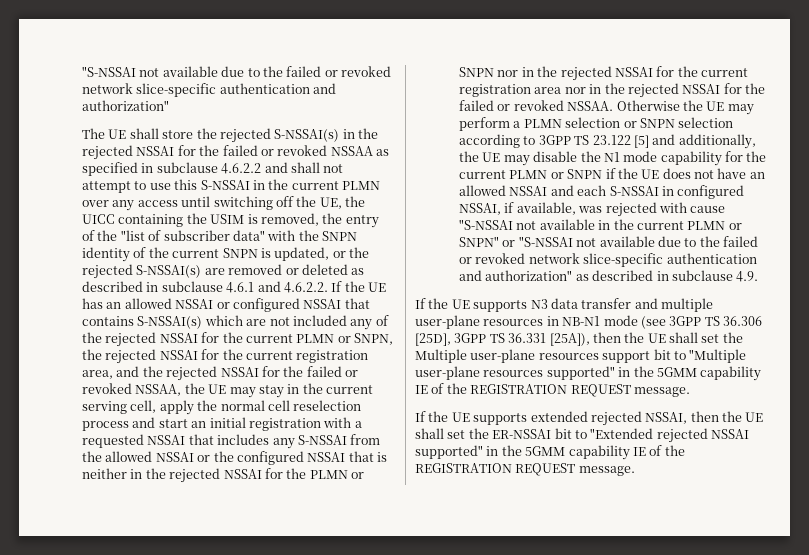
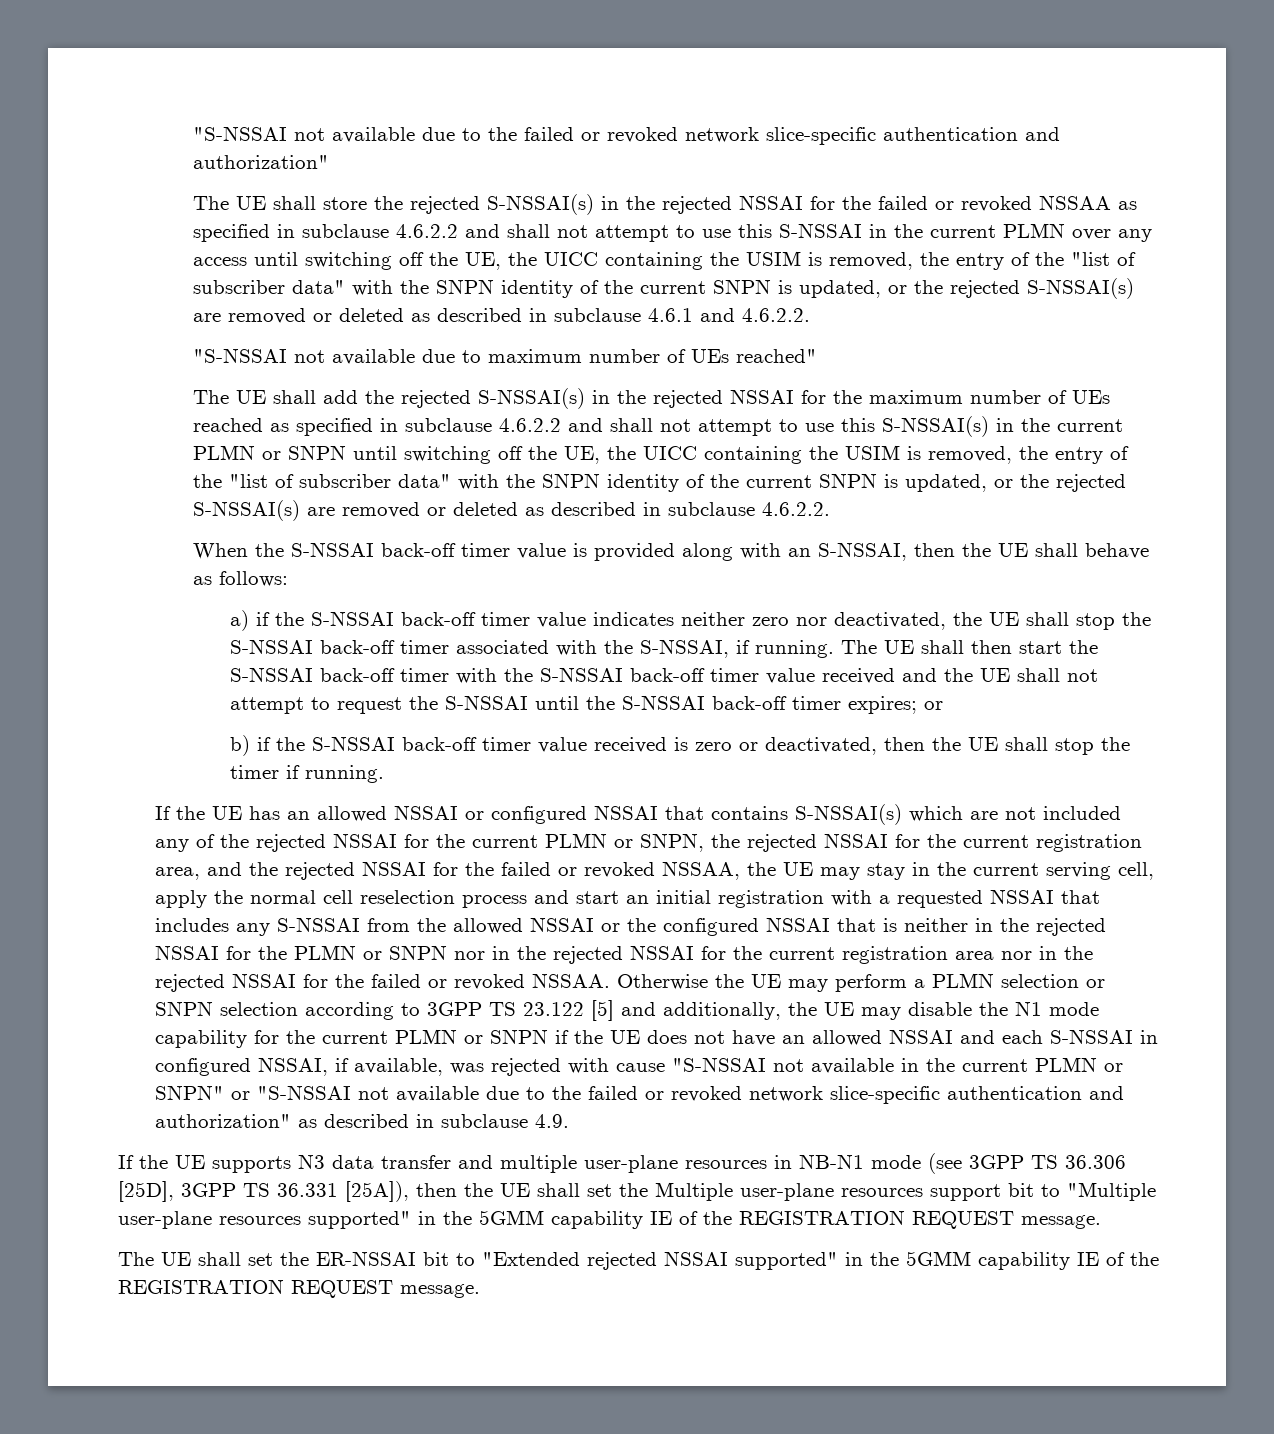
- The UE shall store the rejected S-NSSAI(s) in the rejected NSSAI for the failed or revoked NSSAA as specified in subclause 4.6.2.2 and shall not attempt to use this S-NSSAI in the current PLMN over any access until switching off the UE, the UICC containing the USIM is removed, the entry of the "list of subscriber data" with the SNPN identity of the current SNPN is updated, or the rejected S-NSSAI(s) are removed or deleted as described in subclause 4.6.1 and 4.6.2.2. If the UE has an allowed NSSAI or configured NSSAI that contains S-NSSAI(s) which are not included any of the rejected NSSAI for the current PLMN or SNPN, the rejected NSSAI for the current registration area, and the rejected NSSAI for the failed or revoked NSSAA, the UE may stay in the current serving cell, apply the normal cell reselection process and start an initial registration with a requested NSSAI that includes any S-NSSAI from the allowed NSSAI or the configured NSSAI that is neither in the rejected NSSAI for the PLMN or SNPN nor in the rejected NSSAI for the current registration area nor in the rejected NSSAI for the failed or revoked NSSAA.
+ The UE shall store the rejected S-NSSAI(s) in the rejected NSSAI for the failed or revoked NSSAA as specified in subclause 4.6.2.2 and shall not attempt to use this S-NSSAI in the current PLMN over any access until switching off the UE, the UICC containing the USIM is removed, the entry of the "list of subscriber data" with the SNPN identity of the current SNPN is updated, or the rejected S-NSSAI(s) are removed or deleted as described in subclause 4.6.1 and 4.6.2.2.
+ "S-NSSAI not available due to maximum number of UEs reached"
+ The UE shall add the rejected S-NSSAI(s) in the rejected NSSAI for the maximum number of UEs reached as specified in subclause 4.6.2.2 and shall not attempt to use this S-NSSAI(s) in the current PLMN or SNPN until switching off the UE, the UICC containing the USIM is removed, the entry of the "list of subscriber data" with the SNPN identity of the current SNPN is updated, or the rejected S-NSSAI(s) are removed or deleted as described in subclause 4.6.2.2.
+ When the S-NSSAI back-off timer value is provided along with an S-NSSAI, then the UE shall behave as follows:
+ a) if the S-NSSAI back-off timer value indicates neither zero nor deactivated, the UE shall stop the S-NSSAI back-off timer associated with the S-NSSAI, if running. The UE shall then start the S-NSSAI back-off timer with the S-NSSAI back-off timer value received and the UE shall not attempt to request the S-NSSAI until the S-NSSAI back-off timer expires; or
+ b) if the S-NSSAI back-off timer value received is zero or deactivated, then the UE shall stop the timer if running.
+ If the UE has an allowed NSSAI or configured NSSAI that contains S-NSSAI(s) which are not included any of the rejected NSSAI for the current PLMN or SNPN, the rejected NSSAI for the current registration area, and the rejected NSSAI for the failed or revoked NSSAA, the UE may stay in the current serving cell, apply the normal cell reselection process and start an initial registration with a requested NSSAI that includes any S-NSSAI from the allowed NSSAI or the configured NSSAI that is neither in the rejected NSSAI for the PLMN or SNPN nor in the rejected NSSAI for the current registration area nor in the rejected NSSAI for the failed or revoked NSSAA.
- If the UE supports extended rejected NSSAI, then the UE shall set the ER-NSSAI bit to "Extended rejected NSSAI supported" in the 5GMM capability IE of the REGISTRATION REQUEST message.
+ The UE shall set the ER-NSSAI bit to "Extended rejected NSSAI supported" in the 5GMM capability IE of the REGISTRATION REQUEST message.

